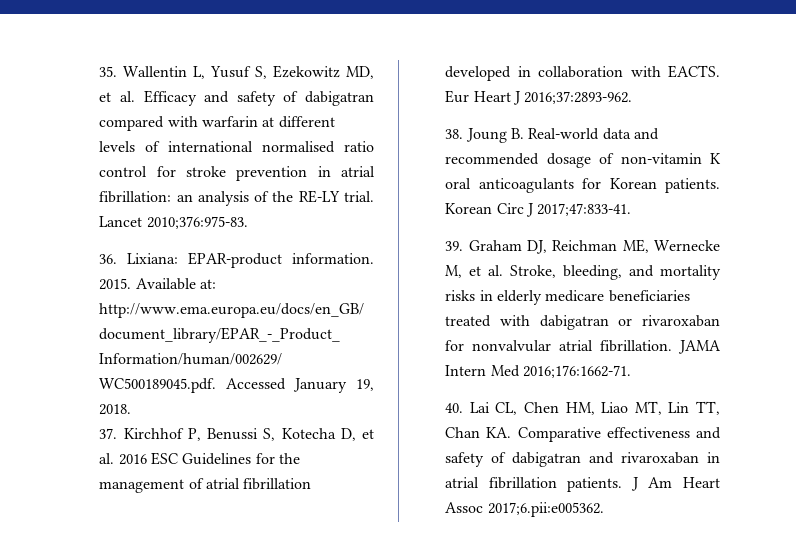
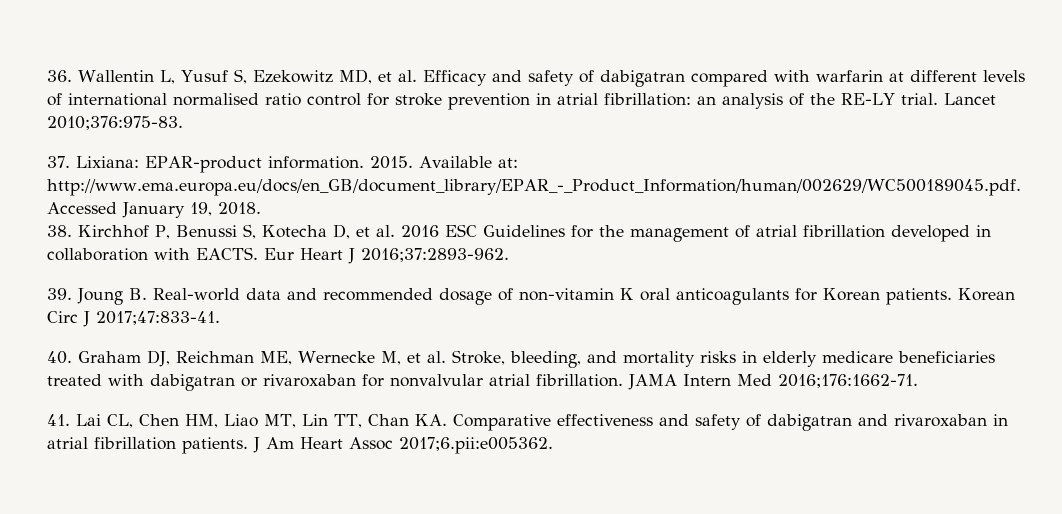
- 35. Wallentin L, Yusuf S, Ezekowitz MD, et al. Efficacy and safety of dabigatran compared with warfarin at different levels of international normalised ratio control for stroke prevention in atrial fibrillation: an analysis of the RE-LY trial.
+ 36. Wallentin L, Yusuf S, Ezekowitz MD, et al. Efficacy and safety of dabigatran compared with warfarin at different levels of international normalised ratio control for stroke prevention in atrial fibrillation: an analysis of the RE-LY trial.
- 36. Lixiana: EPAR-product information.
+ 37. Lixiana: EPAR-product information.
- 37. Kirchhof P, Benussi S, Kotecha D, et al. 2016 ESC Guidelines for the management of atrial fibrillation developed in collaboration with EACTS.
+ 38. Kirchhof P, Benussi S, Kotecha D, et al. 2016 ESC Guidelines for the management of atrial fibrillation developed in collaboration with EACTS.
- 38. Joung B. Real-world data and recommended dosage of non-vitamin K oral anticoagulants for Korean patients.
+ 39. Joung B. Real-world data and recommended dosage of non-vitamin K oral anticoagulants for Korean patients.
- 39. Graham DJ, Reichman ME, Wernecke M, et al. Stroke, bleeding, and mortality risks in elderly medicare beneficiaries treated with dabigatran or rivaroxaban for nonvalvular atrial fibrillation.
+ 40. Graham DJ, Reichman ME, Wernecke M, et al. Stroke, bleeding, and mortality risks in elderly medicare beneficiaries treated with dabigatran or rivaroxaban for nonvalvular atrial fibrillation.
- 40. Lai CL, Chen HM, Liao MT, Lin TT, Chan KA. Comparative effectiveness and safety of dabigatran and rivaroxaban in atrial fibrillation patients.
+ 41. Lai CL, Chen HM, Liao MT, Lin TT, Chan KA. Comparative effectiveness and safety of dabigatran and rivaroxaban in atrial fibrillation patients.

